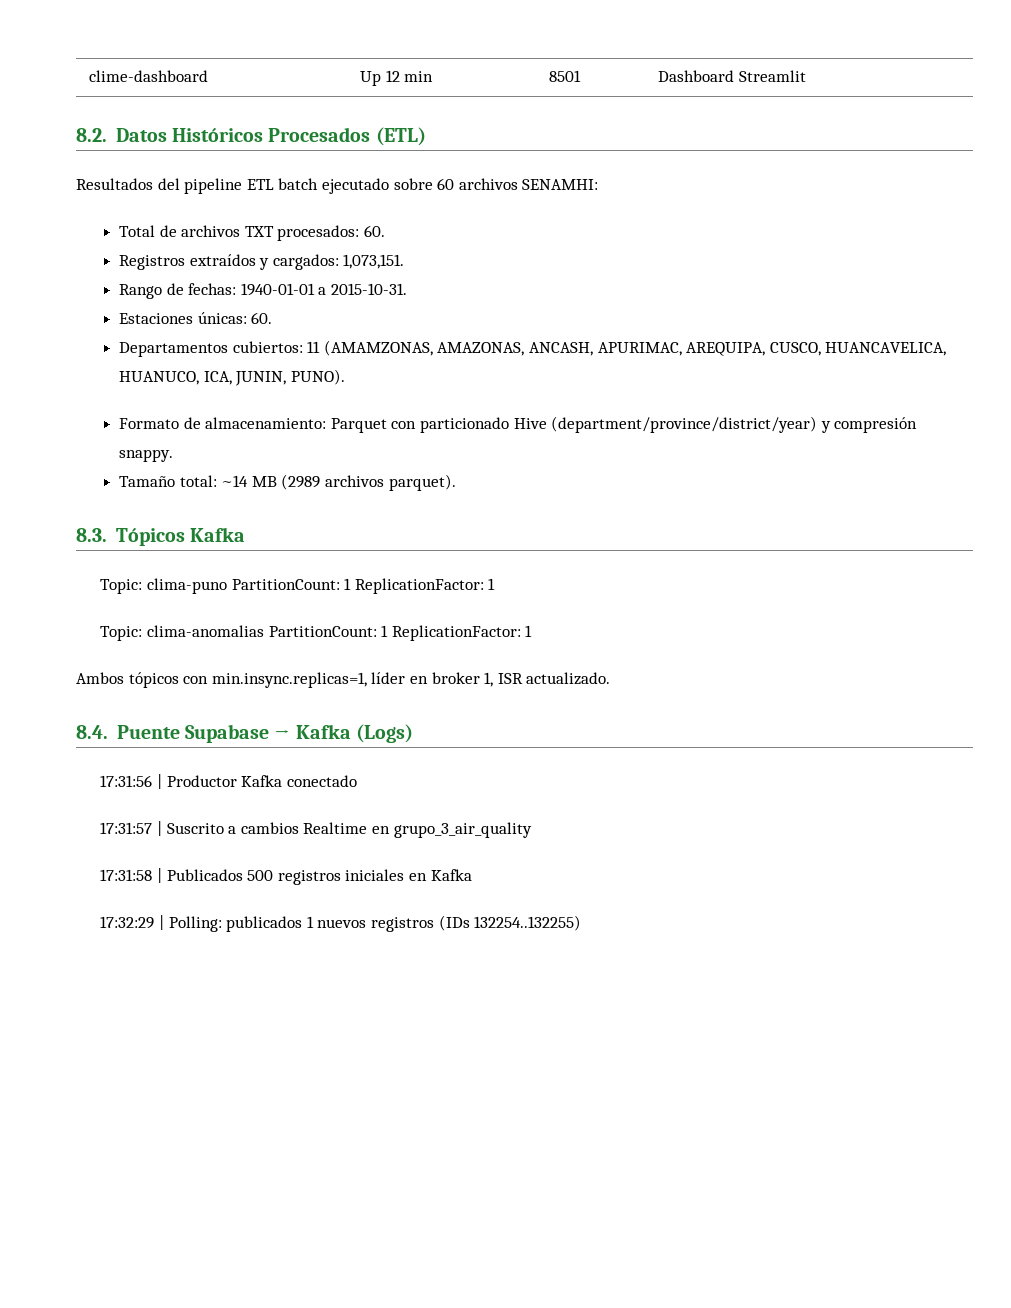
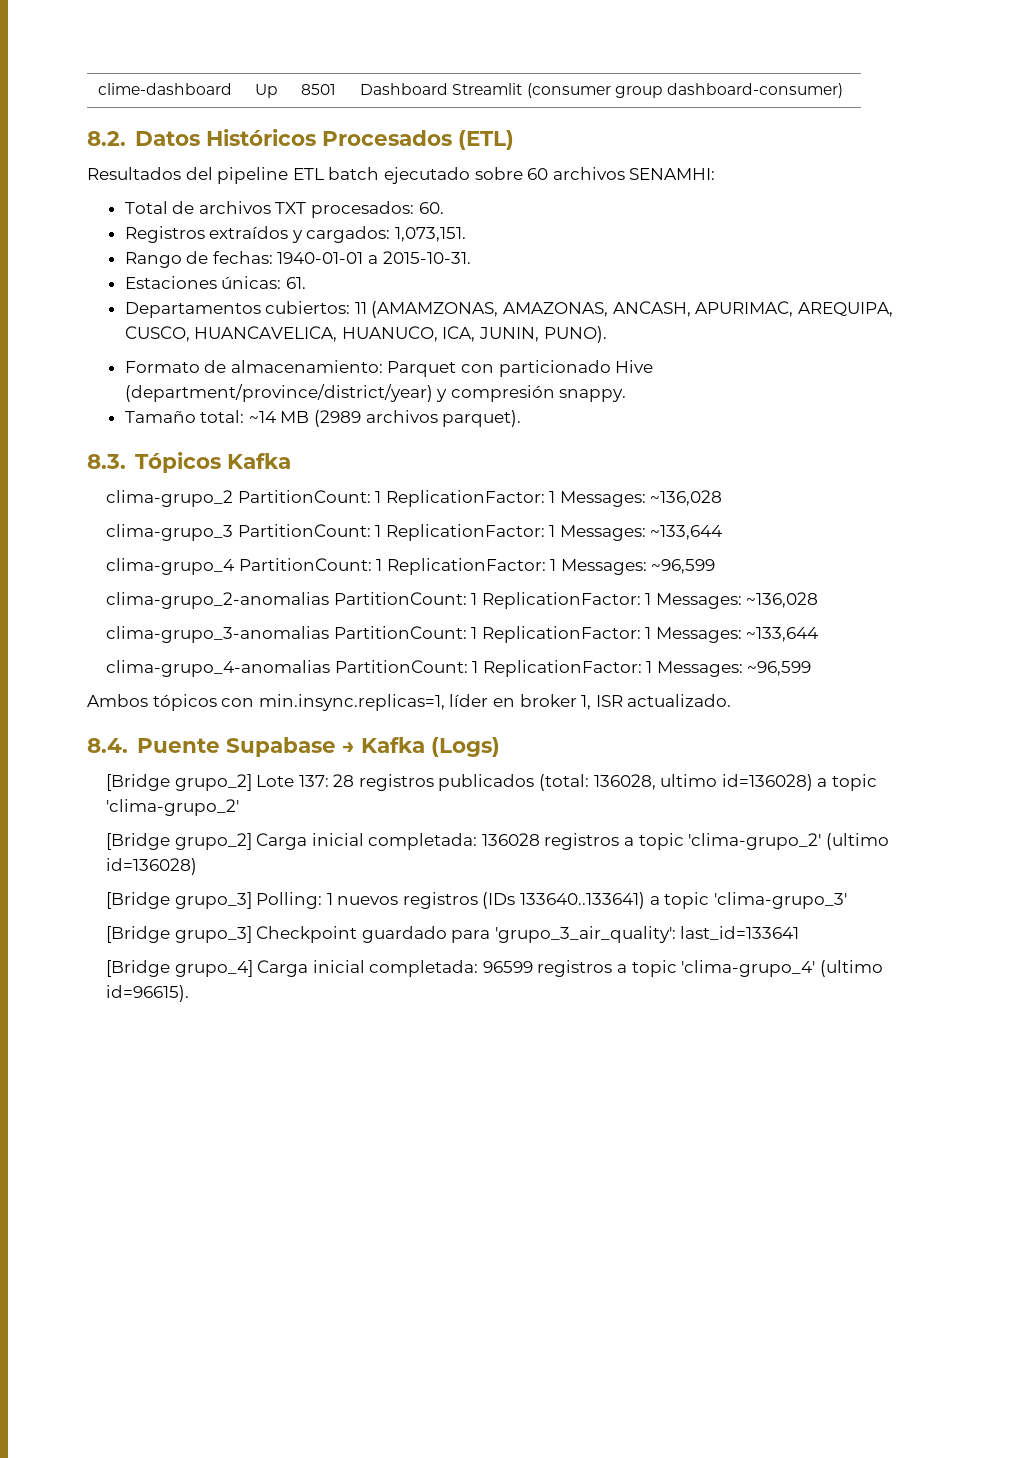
- clime-dashboard | Up 12 min | 8501 | Dashboard Streamlit
+ clime-dashboard | Up | 8501 | Dashboard Streamlit (consumer group dashboard-consumer)
- Estaciones únicas: 60.
+ Estaciones únicas: 61.
- Topic: clima-puno PartitionCount: 1 ReplicationFactor: 1
- Topic: clima-anomalias PartitionCount: 1 ReplicationFactor: 1
+ clima-grupo_2 PartitionCount: 1 ReplicationFactor: 1 Messages: ~136,028
+ clima-grupo_3 PartitionCount: 1 ReplicationFactor: 1 Messages: ~133,644
+ clima-grupo_4 PartitionCount: 1 ReplicationFactor: 1 Messages: ~96,599
+ clima-grupo_2-anomalias PartitionCount: 1 ReplicationFactor: 1 Messages: ~136,028
+ clima-grupo_3-anomalias PartitionCount: 1 ReplicationFactor: 1 Messages: ~133,644
+ clima-grupo_4-anomalias PartitionCount: 1 ReplicationFactor: 1 Messages: ~96,599
- 17:31:56 | Productor Kafka conectado
- 17:31:57 | Suscrito a cambios Realtime en grupo_3_air_quality
- 17:31:58 | Publicados 500 registros iniciales en Kafka
- 17:32:29 | Polling: publicados 1 nuevos registros (IDs 132254..132255)
+ [Bridge grupo_2] Lote 137: 28 registros publicados (total: 136028, ultimo id=136028) a topic 'clima-grupo_2'
+ [Bridge grupo_2] Carga inicial completada: 136028 registros a topic 'clima-grupo_2' (ultimo id=136028)
+ [Bridge grupo_3] Polling: 1 nuevos registros (IDs 133640..133641) a topic 'clima-grupo_3'
+ [Bridge grupo_3] Checkpoint guardado para 'grupo_3_air_quality': last_id=133641
+ [Bridge grupo_4] Carga inicial completada: 96599 registros a topic 'clima-grupo_4' (ultimo id=96615).

